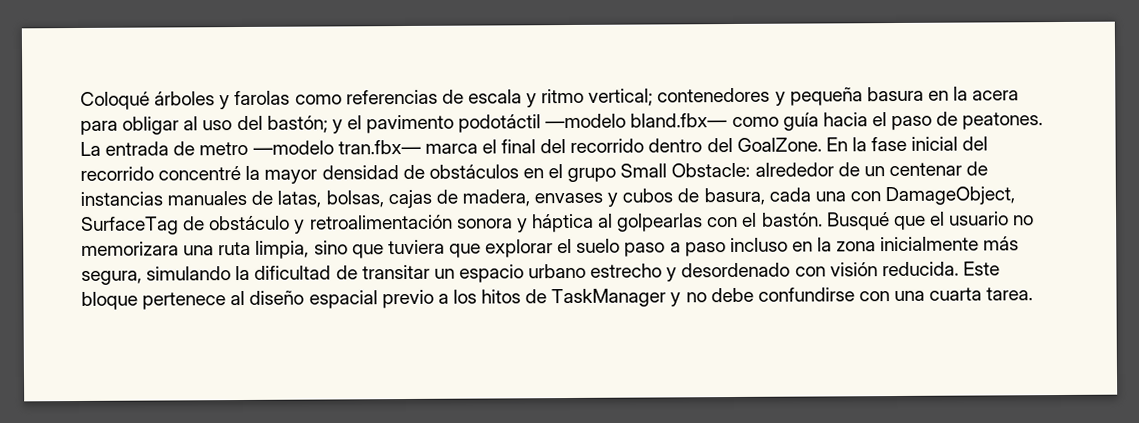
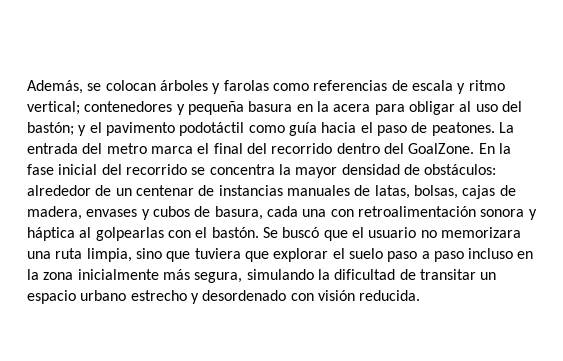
- Coloqué árboles y farolas como referencias de escala y ritmo vertical; contenedores y pequeña basura en la acera para obligar al uso del bastón; y el pavimento podotáctil —modelo bland.fbx— como guía hacia el paso de peatones.
+ Además, se colocan árboles y farolas como referencias de escala y ritmo vertical; contenedores y pequeña basura en la acera para obligar al uso del bastón; y el pavimento podotáctil como guía hacia el paso de peatones.
- La entrada de metro —modelo tran.fbx— marca el final del recorrido dentro del GoalZone.
+ La entrada del metro marca el final del recorrido dentro del GoalZone.
- En la fase inicial del recorrido concentré la mayor densidad de obstáculos en el grupo Small Obstacle: alrededor de un centenar de instancias manuales de latas, bolsas, cajas de madera, envases y cubos de basura, cada una con DamageObject, SurfaceTag de obstáculo y retroalimentación sonora y háptica al golpearlas con el bastón.
+ En la fase inicial del recorrido se concentra la mayor densidad de obstáculos: alrededor de un centenar de instancias manuales de latas, bolsas, cajas de madera, envases y cubos de basura, cada una con retroalimentación sonora y háptica al golpearlas con el bastón.
- Busqué que el usuario no memorizara una ruta limpia, sino que tuviera que explorar el suelo paso a paso incluso en la zona inicialmente más segura, simulando la dificultad de transitar un espacio urbano estrecho y desordenado con visión reducida. Este bloque pertenece al diseño espacial previo a los hitos de TaskManager y no debe confundirse con una cuarta tarea.
+ Se buscó que el usuario no memorizara una ruta limpia, sino que tuviera que explorar el suelo paso a paso incluso en la zona inicialmente más segura, simulando la dificultad de transitar un espacio urbano estrecho y desordenado con visión reducida.

